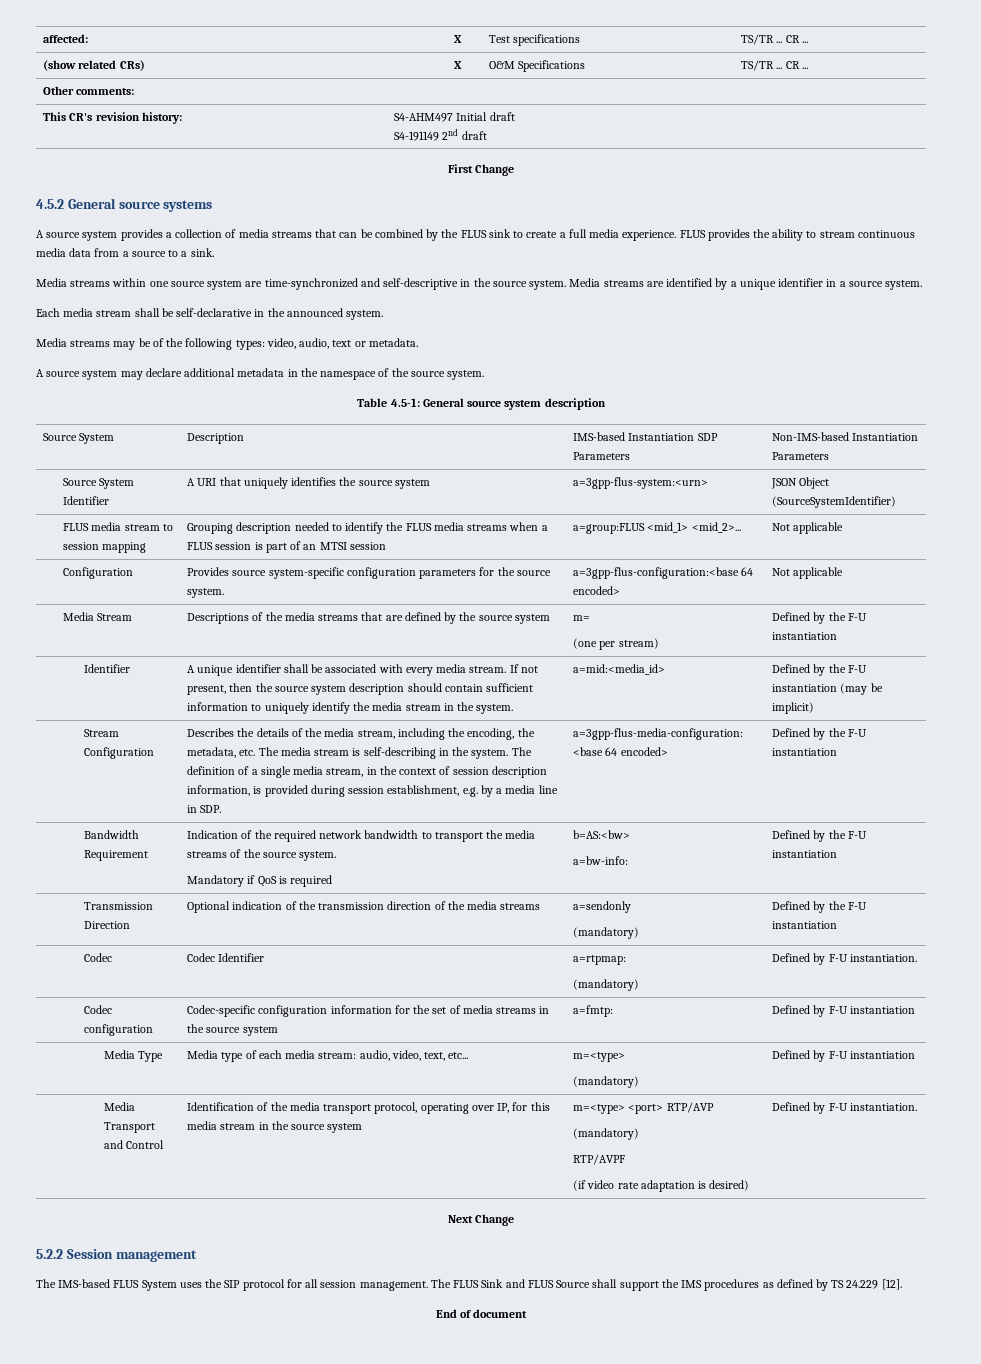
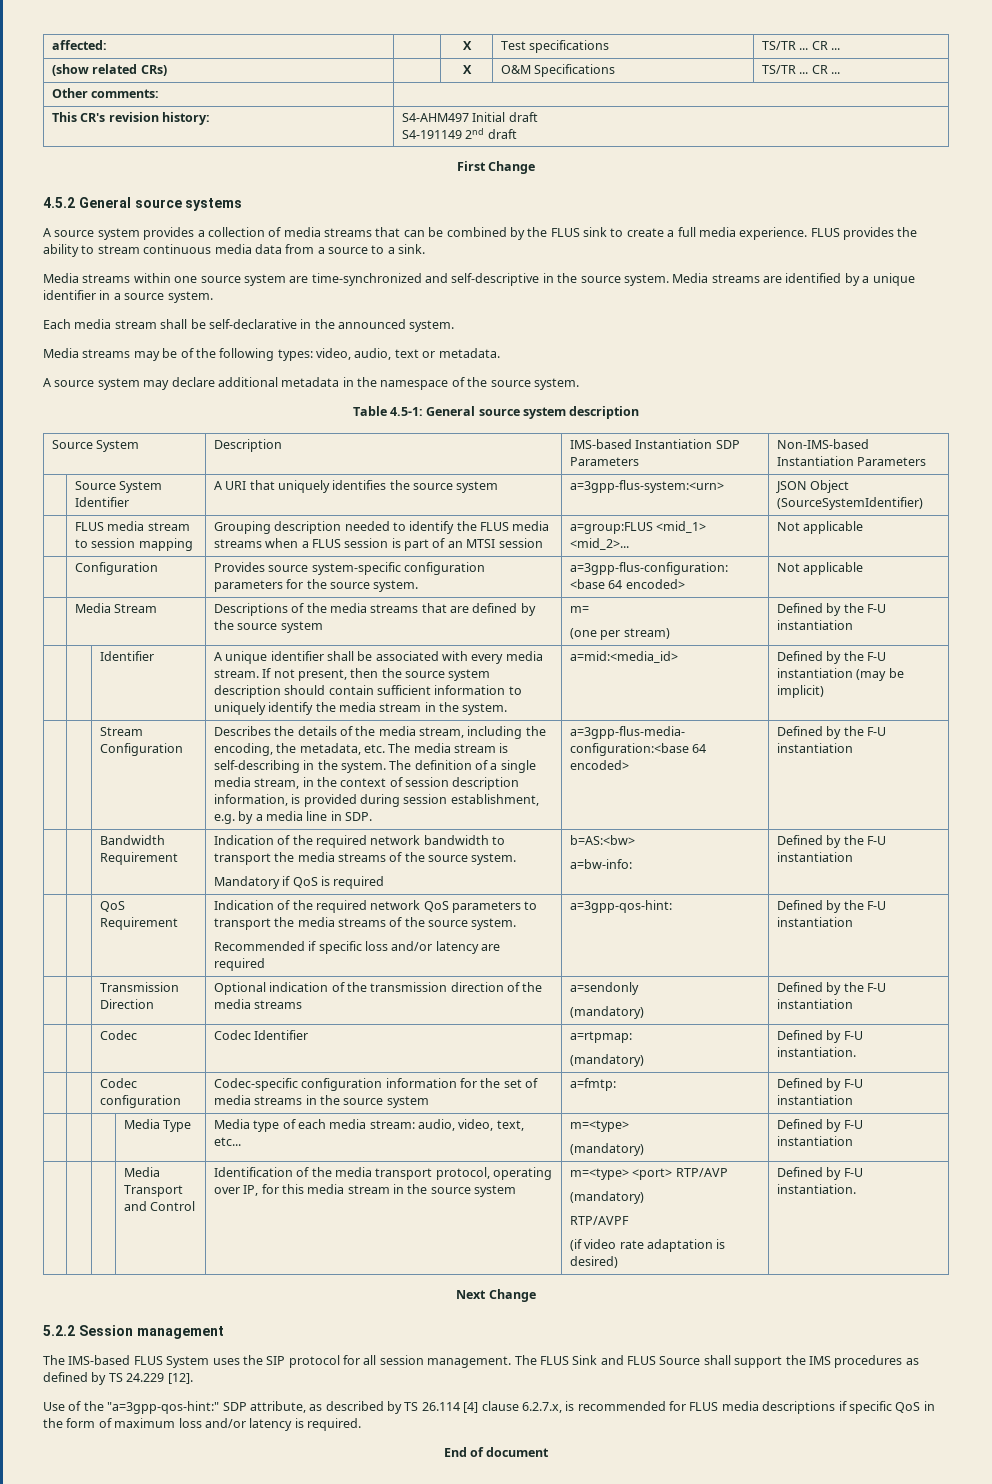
+ | | QoS Requirement | Indication of the required network QoS parameters to transport the media streams of the source system.
+ Recommended if specific loss and/or latency are required | a=3gpp-qos-hint: | Defined by the F-U instantiation
+ Use of the "a=3gpp-qos-hint:" SDP attribute, as described by TS 26.114 [4] clause 6.2.7.x, is recommended for FLUS media descriptions if specific QoS in the form of maximum loss and/or latency is required.

